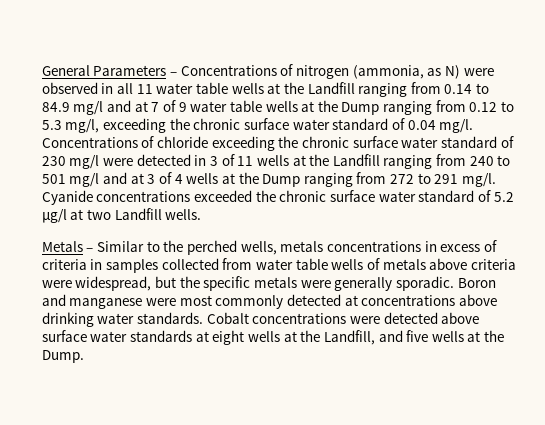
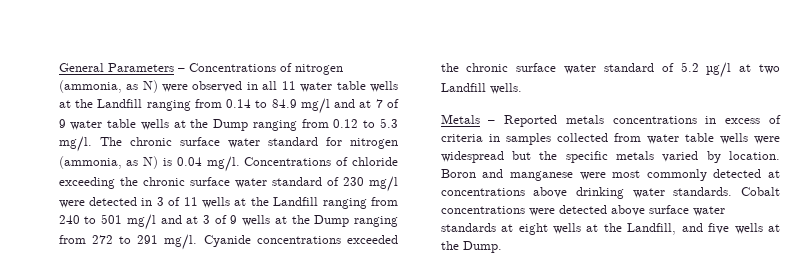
- General Parameters – Concentrations of nitrogen (ammonia, as N) were observed in all 11 water table wells at the Landfill ranging from 0.14 to 84.9 mg/l and at 7 of 9 water table wells at the Dump ranging from 0.12 to 5.3 mg/l, exceeding the chronic surface water standard of 0.04 mg/l.
+ General Parameters – Concentrations of nitrogen (ammonia, as N) were observed in all 11 water table wells at the Landfill ranging from 0.14 to 84.9 mg/l and at 7 of 9 water table wells at the Dump ranging from 0.12 to 5.3 mg/l. The chronic surface water standard for nitrogen (ammonia, as N) is 0.04 mg/l.
- Concentrations of chloride exceeding the chronic surface water standard of 230 mg/l were detected in 3 of 11 wells at the Landfill ranging from 240 to 501 mg/l and at 3 of 4 wells at the Dump ranging from 272 to 291 mg/l.
+ Concentrations of chloride exceeding the chronic surface water standard of 230 mg/l were detected in 3 of 11 wells at the Landfill ranging from 240 to 501 mg/l and at 3 of 9 wells at the Dump ranging from 272 to 291 mg/l.
- Metals – Similar to the perched wells, metals concentrations in excess of criteria in samples collected from water table wells of metals above criteria were widespread, but the specific metals were generally sporadic.
+ Metals – Reported metals concentrations in excess of criteria in samples collected from water table wells were widespread but the specific metals varied by location.

